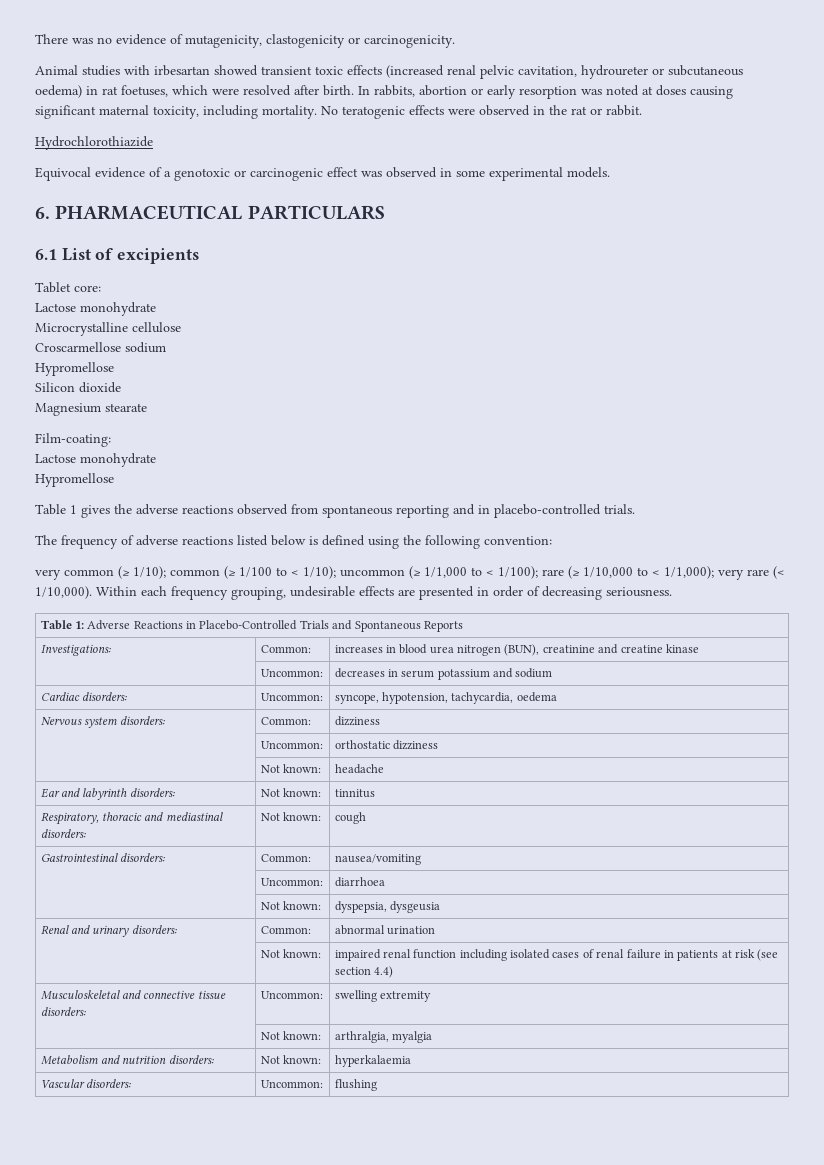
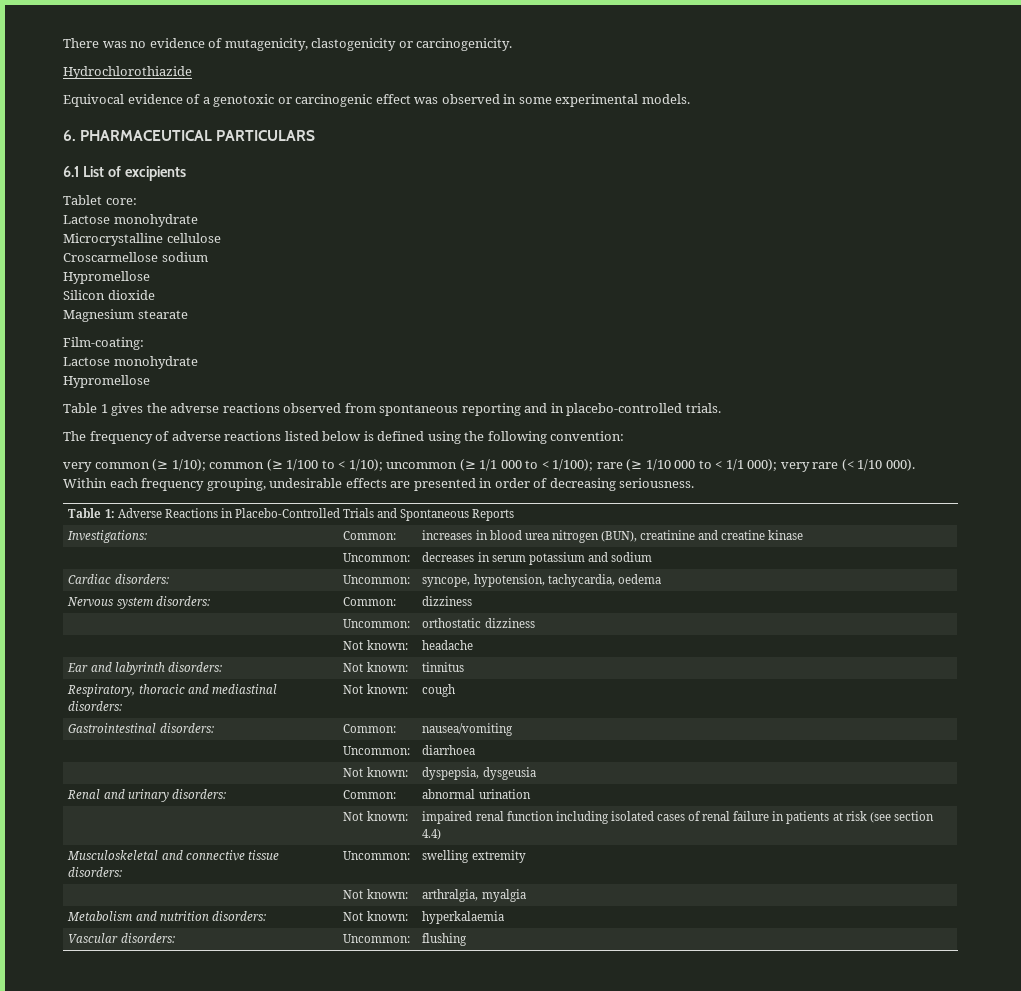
- Animal studies with irbesartan showed transient toxic effects (increased renal pelvic cavitation, hydroureter or subcutaneous oedema) in rat foetuses, which were resolved after birth. In rabbits, abortion or early resorption was noted at doses causing significant maternal toxicity, including mortality. No teratogenic effects were observed in the rat or rabbit.
- very common (≥ 1/10); common (≥ 1/100 to < 1/10); uncommon (≥ 1/1,000 to < 1/100); rare (≥ 1/10,000 to < 1/1,000); very rare (< 1/10,000).
+ very common (≥ 1/10); common (≥ 1/100 to < 1/10); uncommon (≥ 1/1 000 to < 1/100); rare (≥ 1/10 000 to < 1/1 000); very rare (< 1/10 000).

